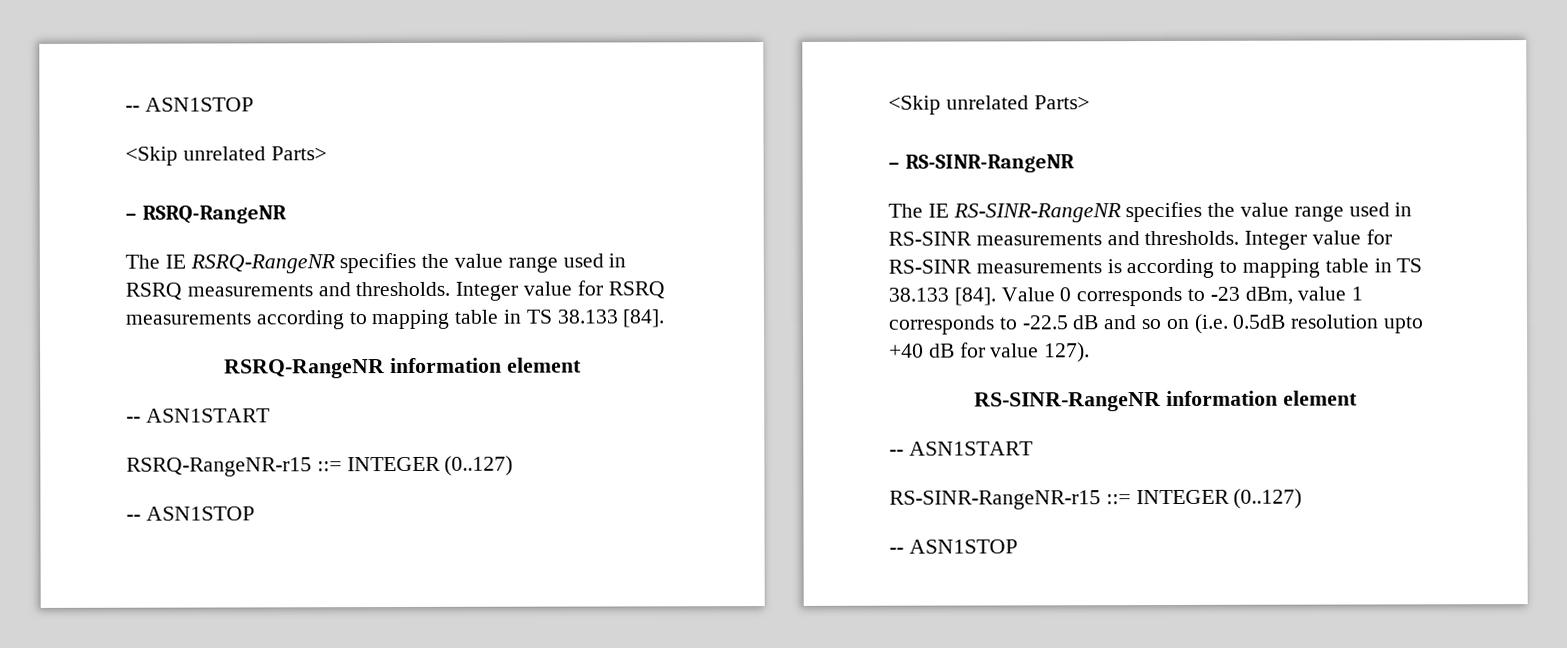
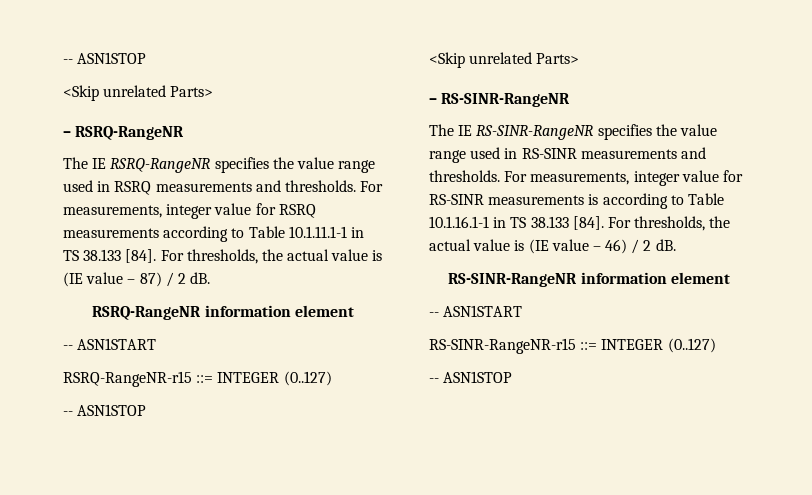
- Integer value for RSRQ measurements according to mapping table in TS 38.133 [84].
+ For measurements, integer value for RSRQ measurements according to Table 10.1.11.1-1 in TS 38.133 [84]. For thresholds, the actual value is (IE value – 87) / 2 dB.
- Integer value for RS-SINR measurements is according to mapping table in TS 38.133 [84]. Value 0 corresponds to -23 dBm, value 1 corresponds to -22.5 dB and so on (i.e. 0.5dB resolution upto +40 dB for value 127).
+ For measurements, integer value for RS-SINR measurements is according to Table 10.1.16.1-1 in TS 38.133 [84]. For thresholds, the actual value is (IE value – 46) / 2 dB.

